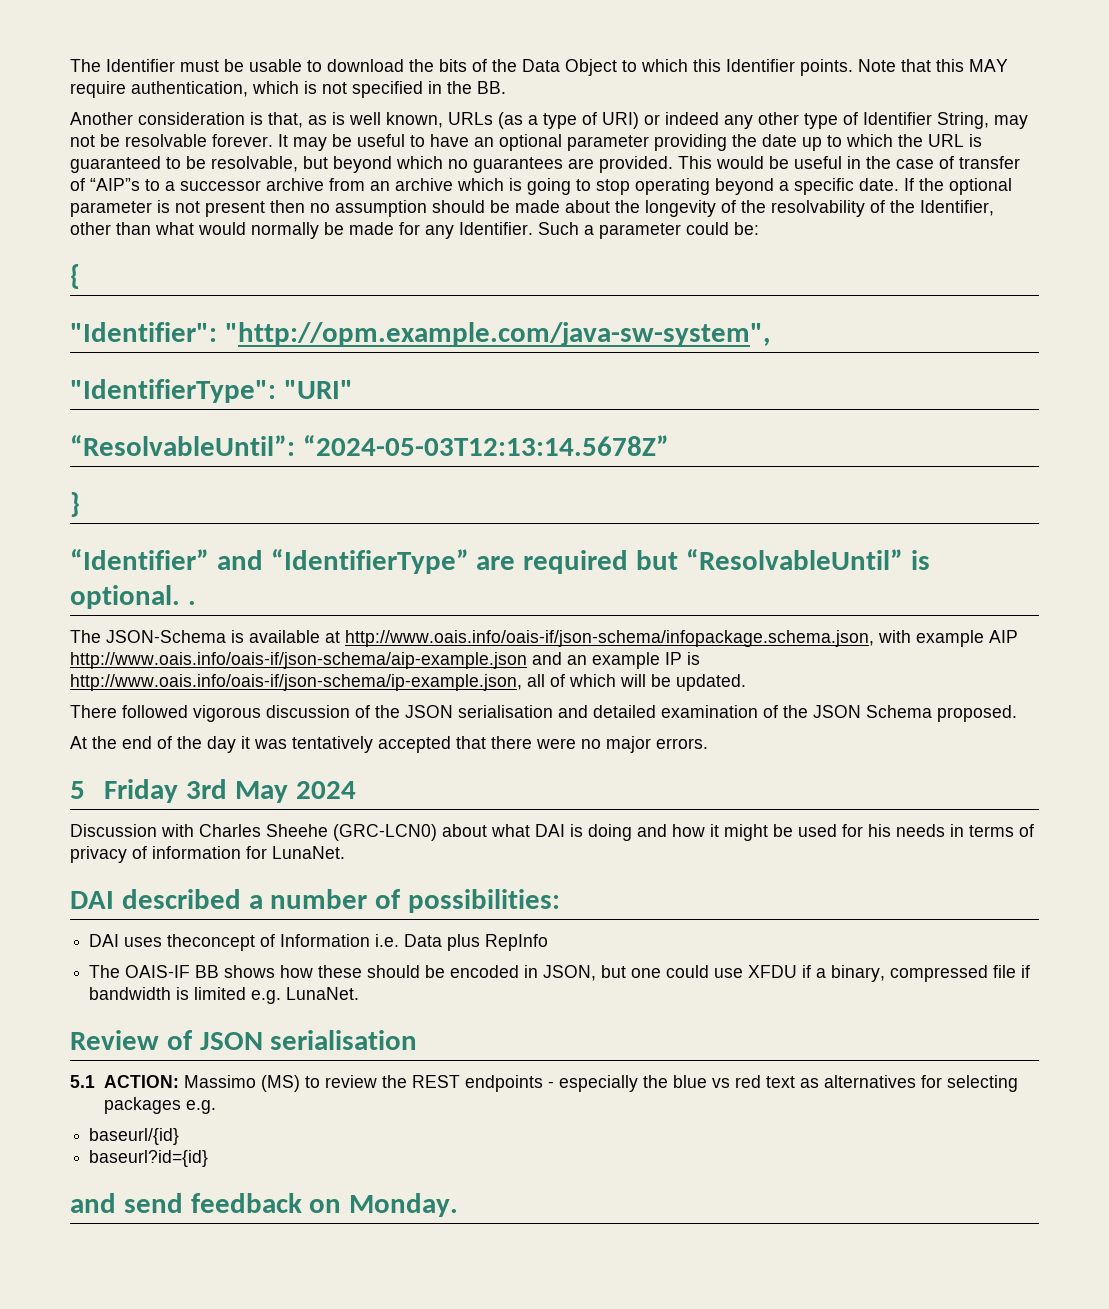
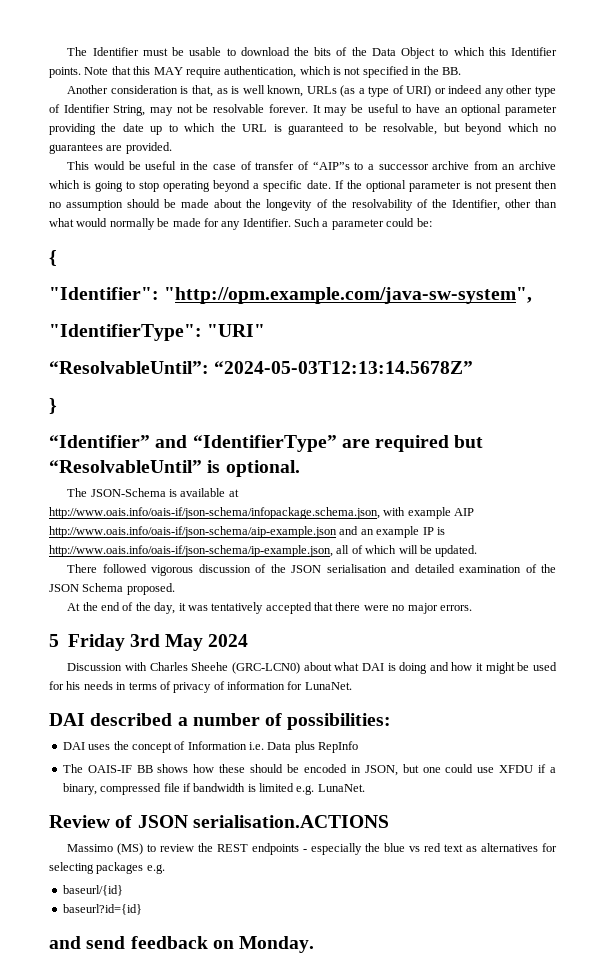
- It may be useful to have an optional parameter providing the date up to which the URL is guaranteed to be resolvable, but beyond which no guarantees are provided. This would be useful in the case of transfer of “AIP”s to a successor archive from an archive which is going to stop operating beyond a specific date.
+ It may be useful to have an optional parameter providing the date up to which the URL is guaranteed to be resolvable, but beyond which no guarantees are provided.
+ This would be useful in the case of transfer of “AIP”s to a successor archive from an archive which is going to stop operating beyond a specific date.
- “Identifier” and “IdentifierType” are required but “ResolvableUntil” is optional. .
+ “Identifier” and “IdentifierType” are required but “ResolvableUntil” is optional.
- At the end of the day it was tentatively accepted that there were no major errors.
+ At the end of the day, it was tentatively accepted that there were no major errors.
- DAI uses theconcept of Information i.e. Data plus RepInfo
+ DAI uses the concept of Information i.e. Data plus RepInfo
- Review of JSON serialisation
- 5.1 ACTION: Massimo (MS) to review the REST endpoints - especially the blue vs red text as alternatives for selecting packages e.g.
+ Review of JSON serialisation.ACTIONS
+ Massimo (MS) to review the REST endpoints - especially the blue vs red text as alternatives for selecting packages e.g.

